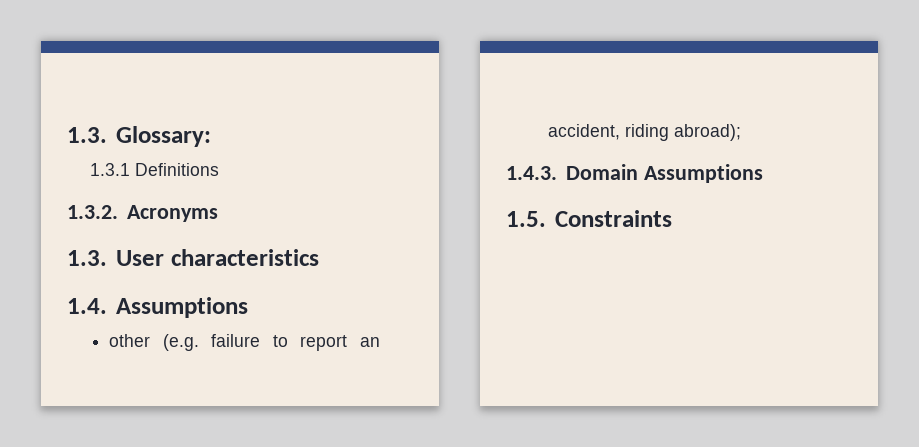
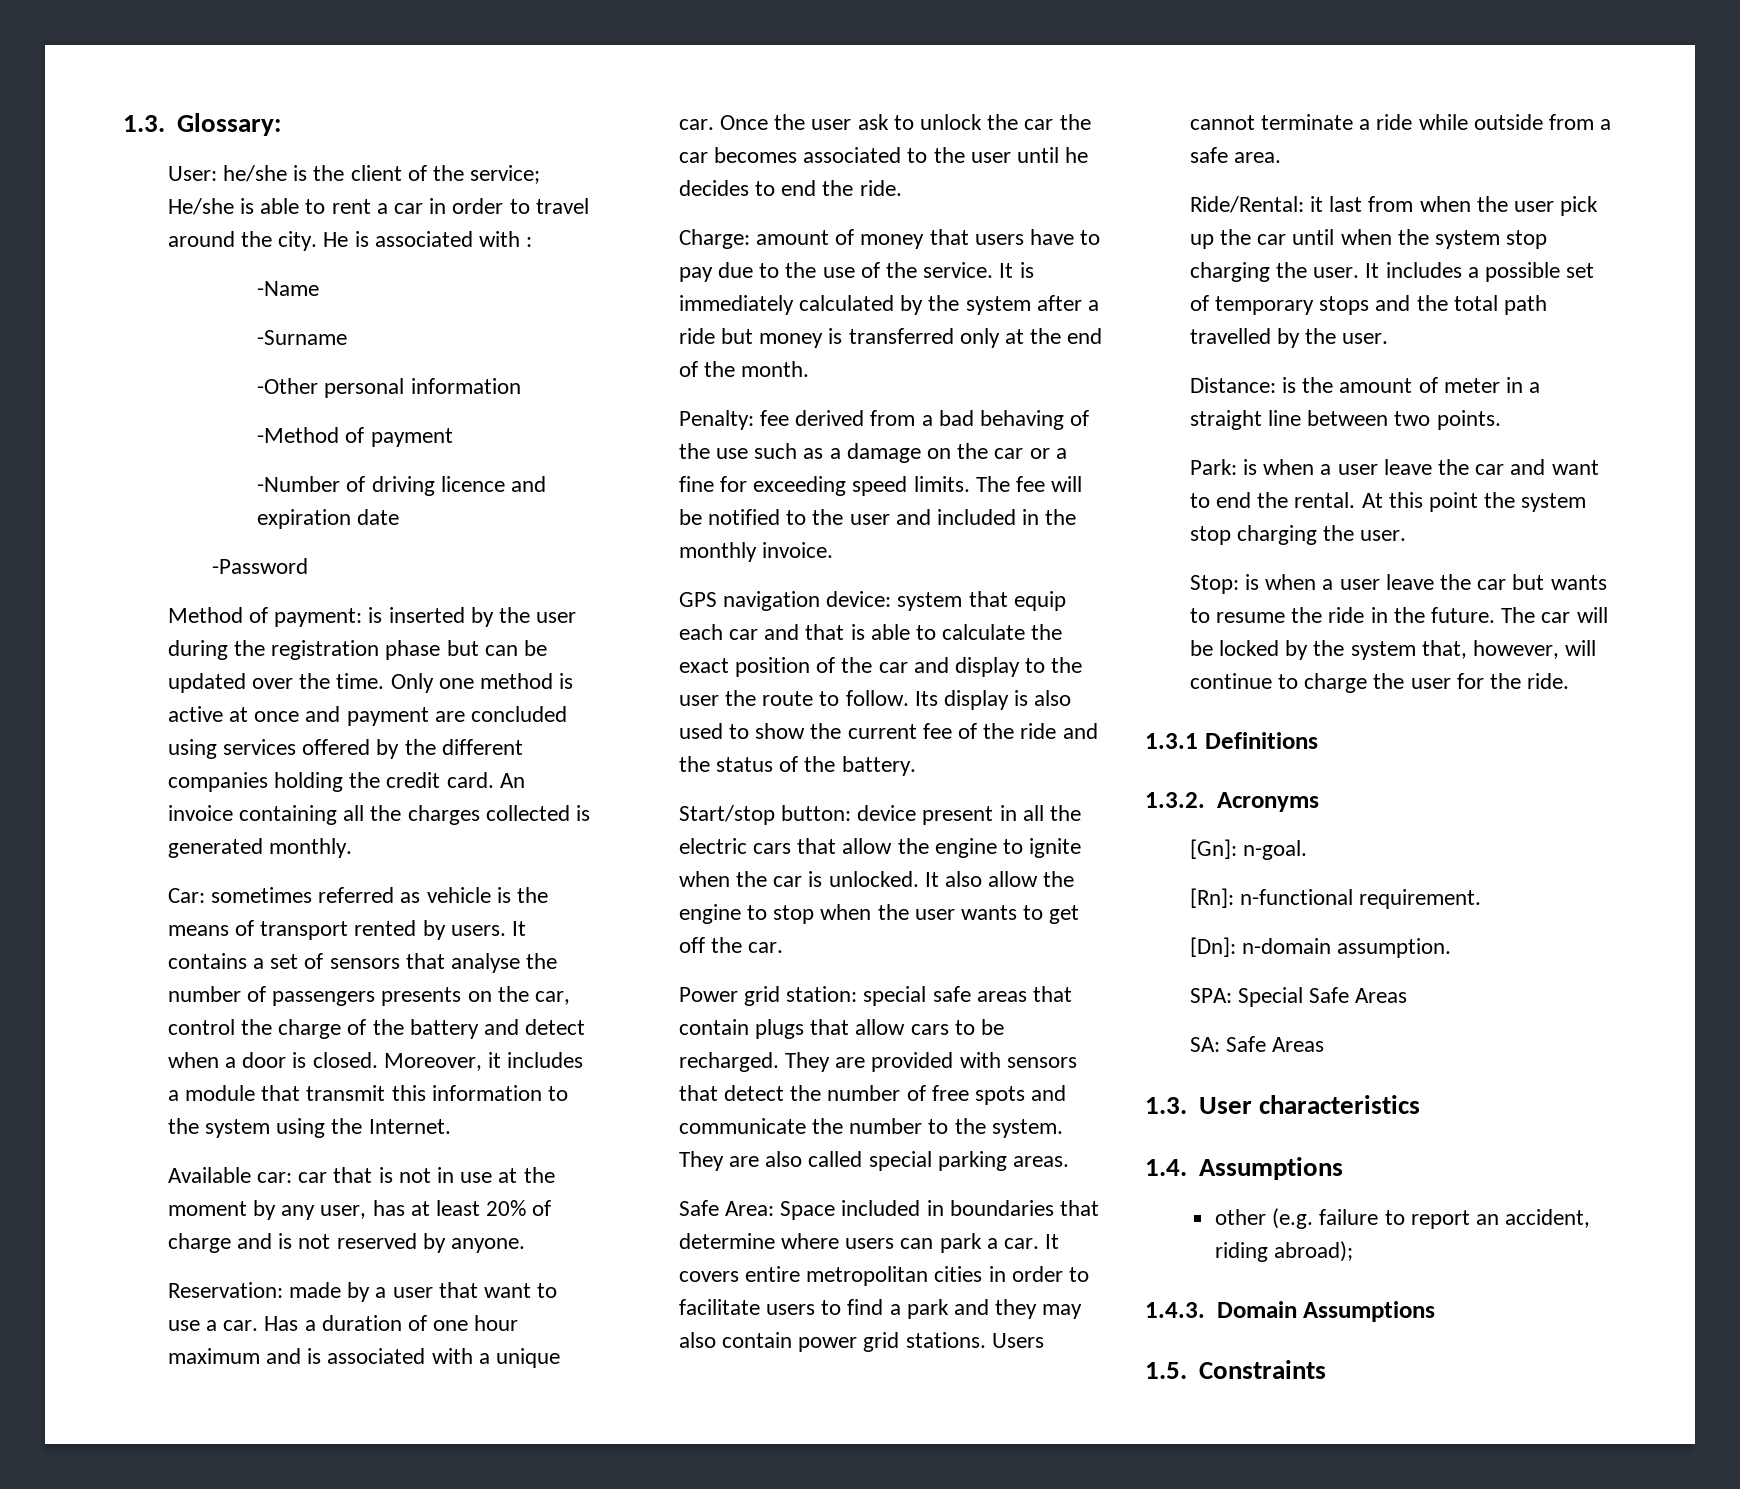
+ User: he/she is the client of the service; He/she is able to rent a car in order to travel around the city. He is associated with :
+ -Name
+ -Surname
+ -Other personal information
+ -Method of payment
+ -Number of driving licence and expiration date
+ -Password
+ Method of payment: is inserted by the user during the registration phase but can be updated over the time. Only one method is active at once and payment are concluded using services offered by the different companies holding the credit card. An invoice containing all the charges collected is generated monthly.
+ Car: sometimes referred as vehicle is the means of transport rented by users. It contains a set of sensors that analyse the number of passengers presents on the car, control the charge of the battery and detect when a door is closed. Moreover, it includes a module that transmit this information to the system using the Internet.
+ Available car: car that is not in use at the moment by any user, has at least 20% of charge and is not reserved by anyone.
+ Reservation: made by a user that want to use a car. Has a duration of one hour maximum and is associated with a unique car. Once the user ask to unlock the car the car becomes associated to the user until he decides to end the ride.
+ Charge: amount of money that users have to pay due to the use of the service. It is immediately calculated by the system after a ride but money is transferred only at the end of the month.
+ Penalty: fee derived from a bad behaving of the use such as a damage on the car or a fine for exceeding speed limits. The fee will be notified to the user and included in the monthly invoice.
+ GPS navigation device: system that equip each car and that is able to calculate the exact position of the car and display to the user the route to follow. Its display is also used to show the current fee of the ride and the status of the battery.
+ Start/stop button: device present in all the electric cars that allow the engine to ignite when the car is unlocked. It also allow the engine to stop when the user wants to get off the car.
+ Power grid station: special safe areas that contain plugs that allow cars to be recharged. They are provided with sensors that detect the number of free spots and communicate the number to the system. They are also called special parking areas.
+ Safe Area: Space included in boundaries that determine where users can park a car. It covers entire metropolitan cities in order to facilitate users to find a park and they may also contain power grid stations. Users cannot terminate a ride while outside from a safe area.
+ Ride/Rental: it last from when the user pick up the car until when the system stop charging the user. It includes a possible set of temporary stops and the total path travelled by the user.
+ Distance: is the amount of meter in a straight line between two points.
+ Park: is when a user leave the car and want to end the rental. At this point the system stop charging the user.
+ Stop: is when a user leave the car but wants to resume the ride in the future. The car will be locked by the system that, however, will continue to charge the user for the ride.
  1.3.1 Definitions
  1.3.2. Acronyms
+ [Gn]: n-goal.
+ [Rn]: n-functional requirement.
+ [Dn]: n-domain assumption.
+ SPA: Special Safe Areas
+ SA: Safe Areas

